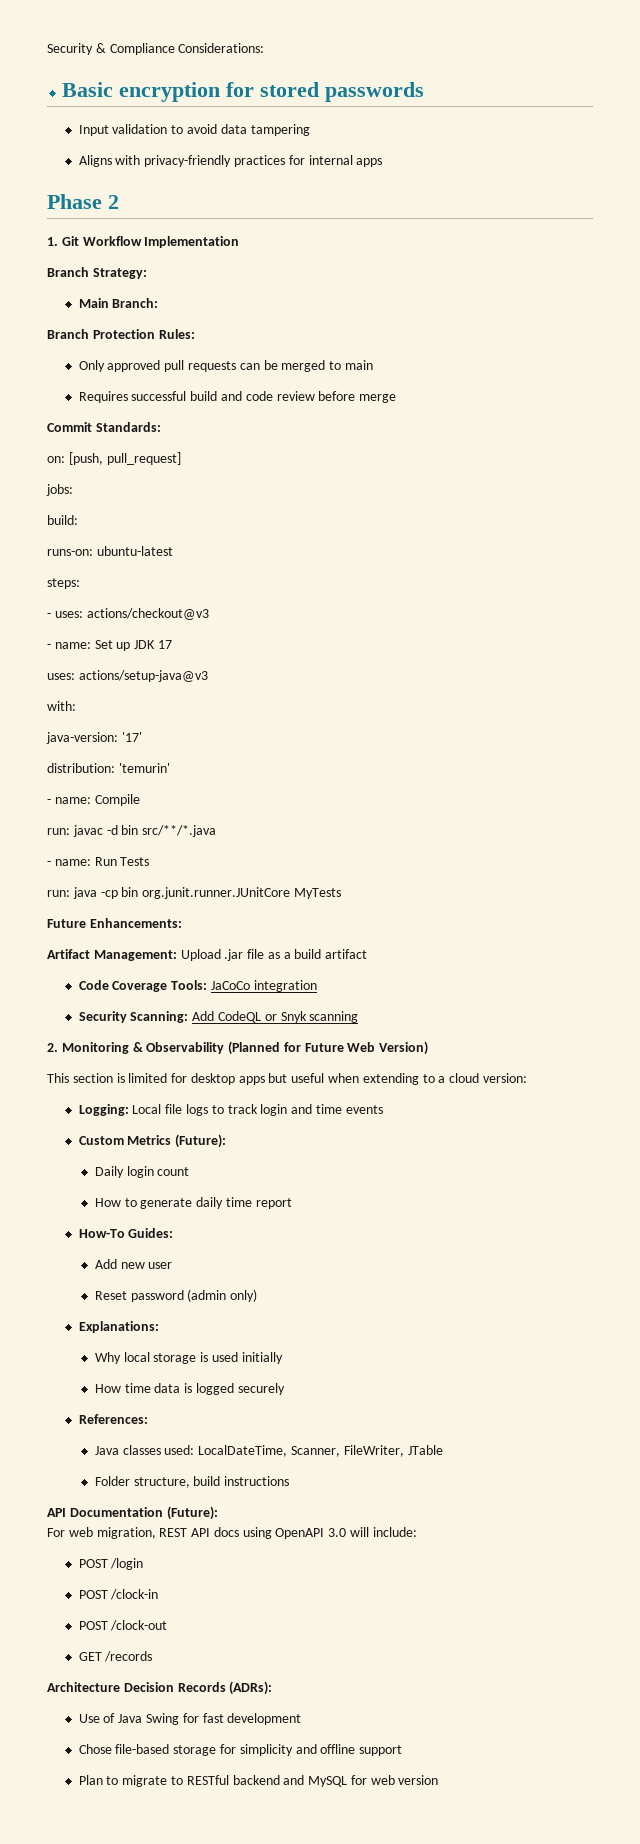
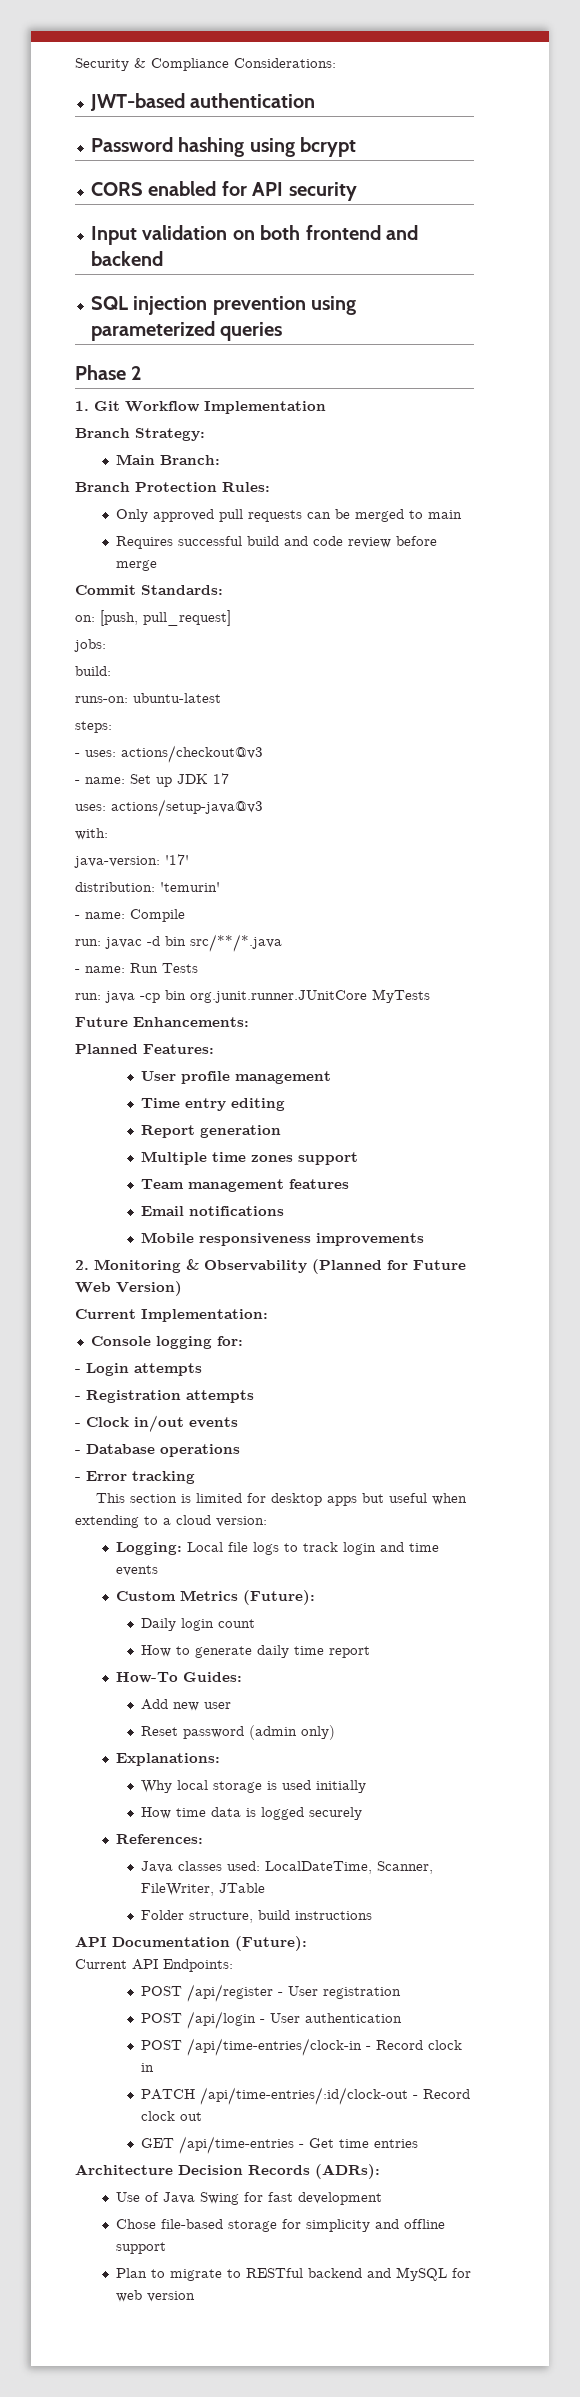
- Basic encryption for stored passwords
- Input validation to avoid data tampering
- Aligns with privacy-friendly practices for internal apps
+ JWT-based authentication
+ Password hashing using bcrypt
+ CORS enabled for API security
+ Input validation on both frontend and backend
+ SQL injection prevention using parameterized queries
- Artifact Management: Upload .jar file as a build artifact
- Code Coverage Tools: JaCoCo integration
- Security Scanning: Add CodeQL or Snyk scanning
+ Planned Features:
+ User profile management
+ Time entry editing
+ Report generation
+ Multiple time zones support
+ Team management features
+ Email notifications
+ Mobile responsiveness improvements
+ Current Implementation:
+ Console logging for:
+ - Login attempts
+ - Registration attempts
+ - Clock in/out events
+ - Database operations
+ - Error tracking
- For web migration, REST API docs using OpenAPI 3.0 will include:
- POST /login
- POST /clock-in
- POST /clock-out
- GET /records
+ Current API Endpoints:
+ POST /api/register - User registration
+ POST /api/login - User authentication
+ POST /api/time-entries/clock-in - Record clock in
+ PATCH /api/time-entries/:id/clock-out - Record clock out
+ GET /api/time-entries - Get time entries

